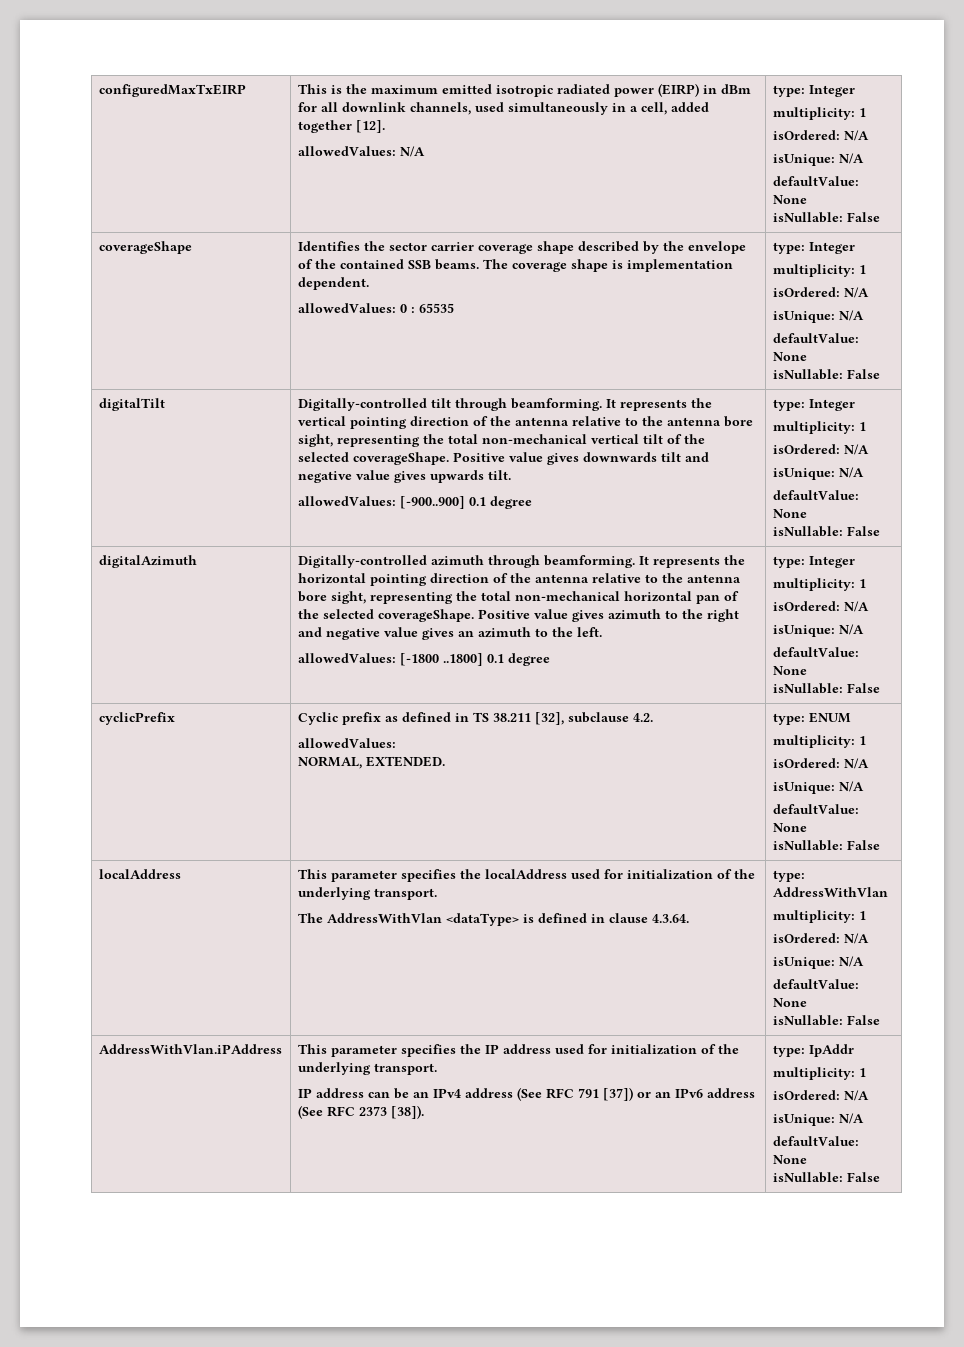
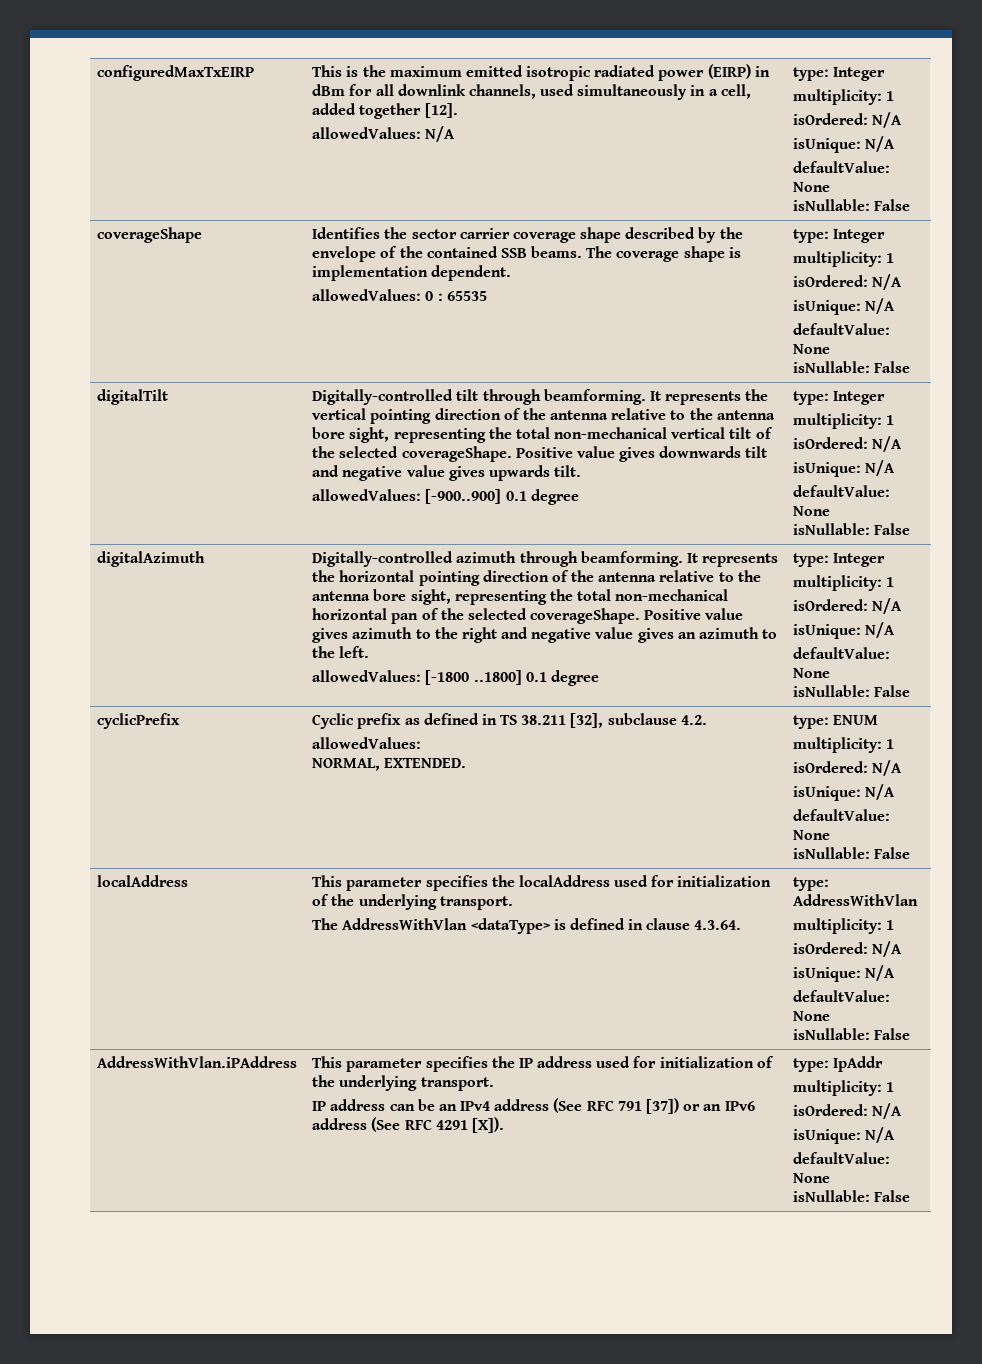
- IP address can be an IPv4 address (See RFC 791 [37]) or an IPv6 address (See RFC 2373 [38]).
+ IP address can be an IPv4 address (See RFC 791 [37]) or an IPv6 address (See RFC 4291 [X]).

